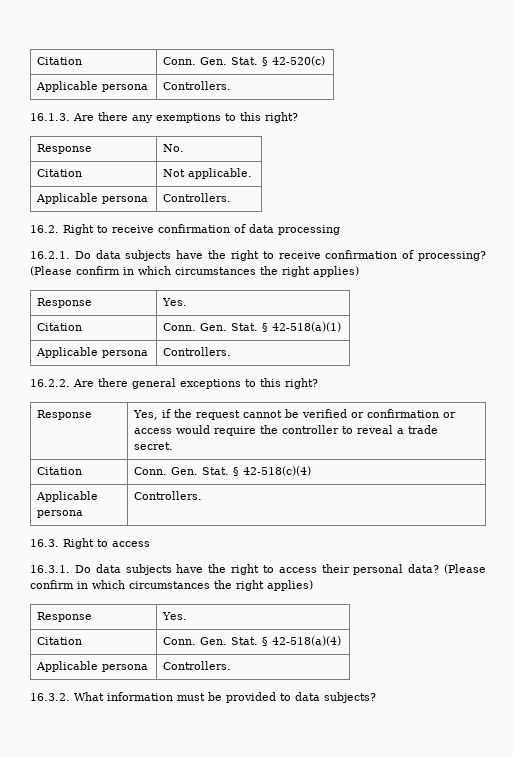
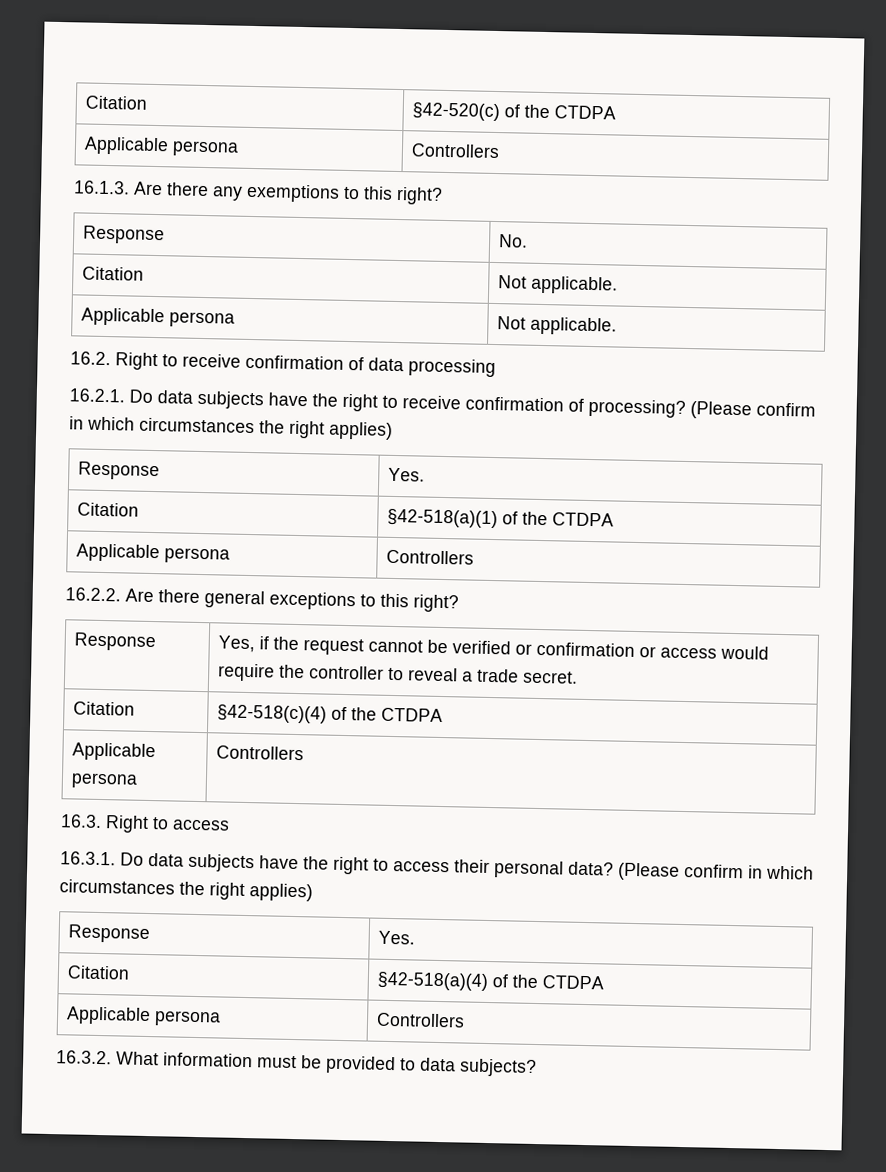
- Citation | Conn. Gen. Stat. § 42‑520(c)
- Applicable persona | Controllers.
+ Citation | §42‑520(c) of the CTDPA
+ Applicable persona | Controllers
  Citation | Not applicable.
- Applicable persona | Controllers.
+ Applicable persona | Not applicable.
- Citation | Conn. Gen. Stat. § 42‑518(a)(1)
- Applicable persona | Controllers.
+ Citation | §42‑518(a)(1) of the CTDPA
+ Applicable persona | Controllers
- Citation | Conn. Gen. Stat. § 42‑518(c)(4)
- Applicable persona | Controllers.
+ Citation | §42‑518(c)(4) of the CTDPA
+ Applicable persona | Controllers
- Citation | Conn. Gen. Stat. § 42‑518(a)(4)
- Applicable persona | Controllers.
+ Citation | §42‑518(a)(4) of the CTDPA
+ Applicable persona | Controllers

